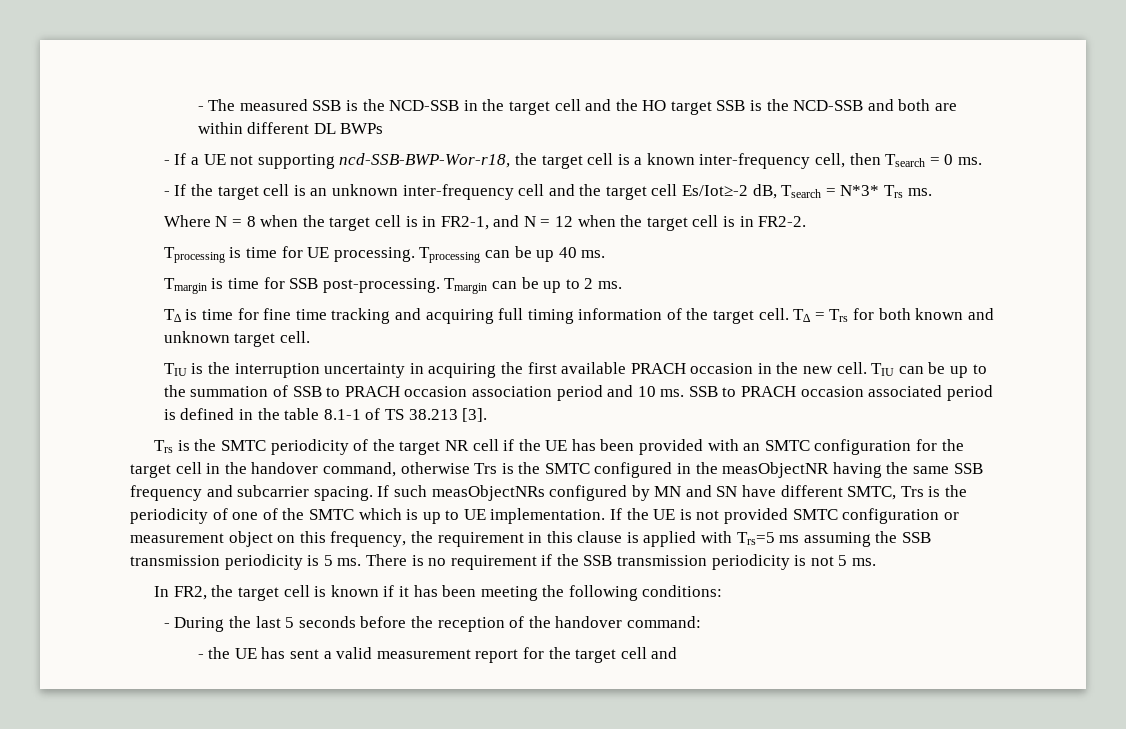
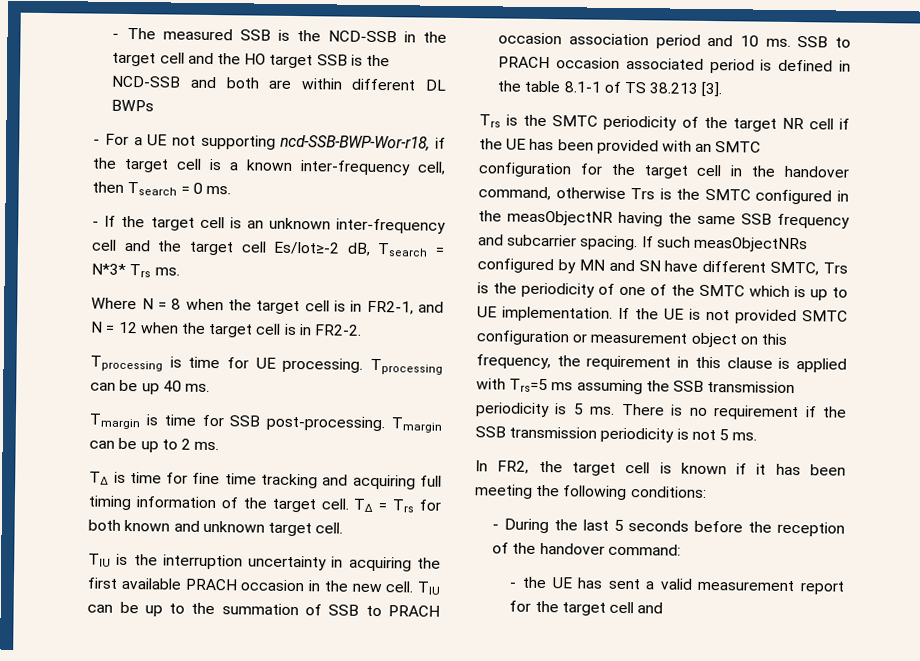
- - If a UE not supporting ncd-SSB-BWP-Wor-r18, the target cell is a known inter-frequency cell, then Tsearch = 0 ms.
+ - For a UE not supporting ncd-SSB-BWP-Wor-r18, if the target cell is a known inter-frequency cell, then Tsearch = 0 ms.

